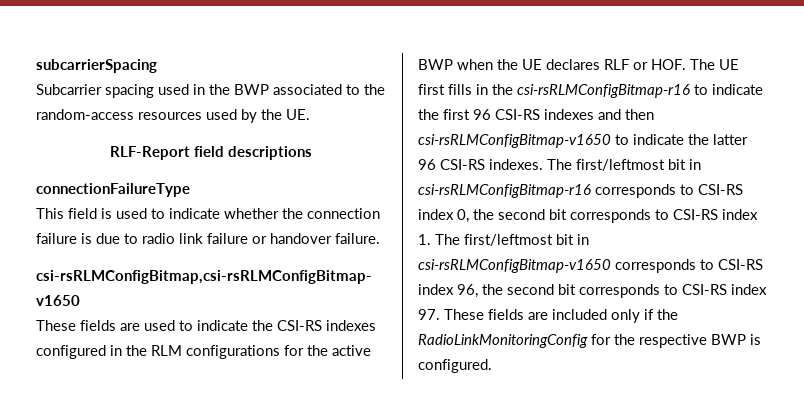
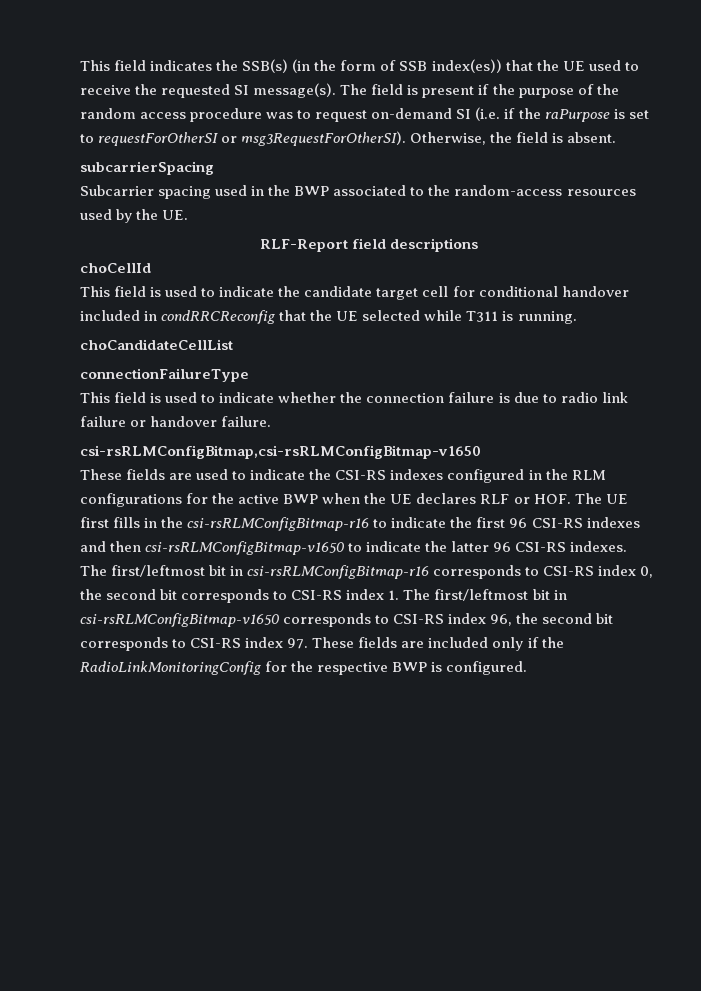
+ This field indicates the SSB(s) (in the form of SSB index(es)) that the UE used to receive the requested SI message(s). The field is present if the purpose of the random access procedure was to request on-demand SI (i.e. if the raPurpose is set to requestForOtherSI or msg3RequestForOtherSI). Otherwise, the field is absent.
+ choCellId
+ This field is used to indicate the candidate target cell for conditional handover included in condRRCReconfig that the UE selected while T311 is running.
+ choCandidateCellList

